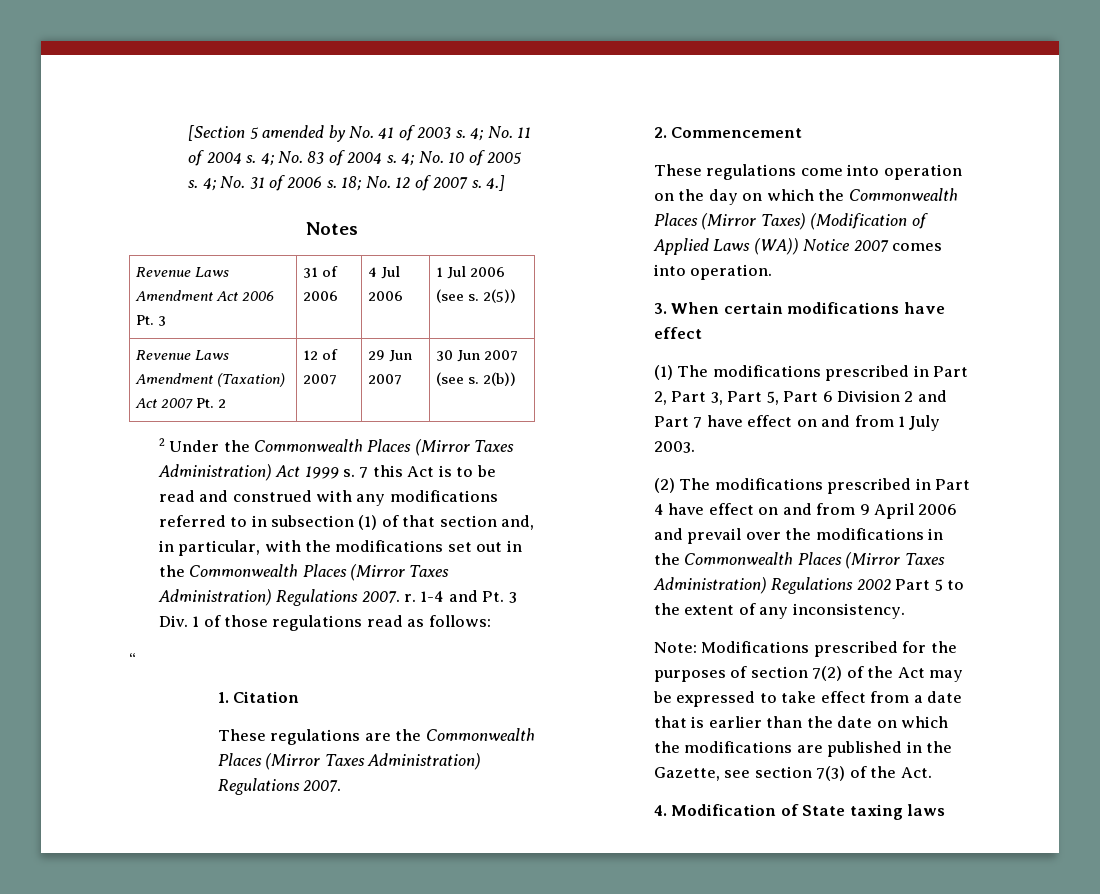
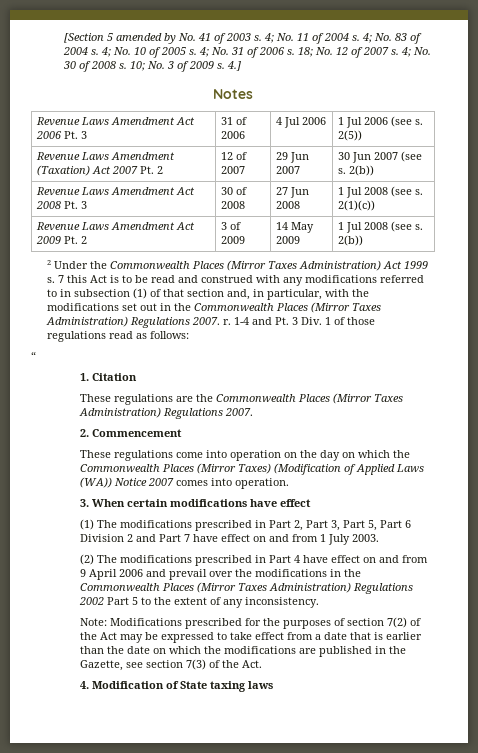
+ 4; No. 30 of 2008 s. 10; No. 3 of 2009 s.
+ Revenue Laws Amendment Act 2008 Pt. 3 | 30 of 2008 | 27 Jun 2008 | 1 Jul 2008 (see s. 2(1)(c))
+ Revenue Laws Amendment Act 2009 Pt. 2 | 3 of 2009 | 14 May 2009 | 1 Jul 2008 (see s. 2(b))

